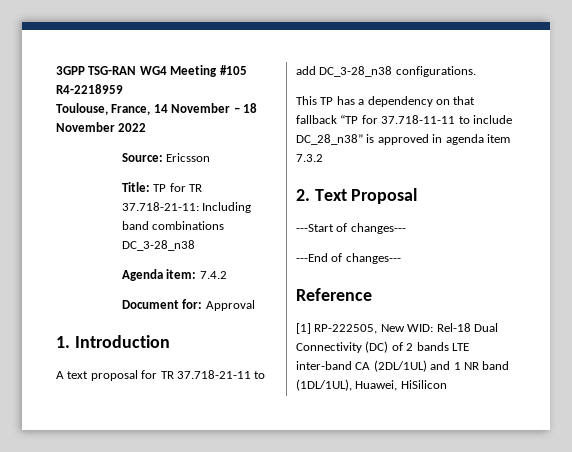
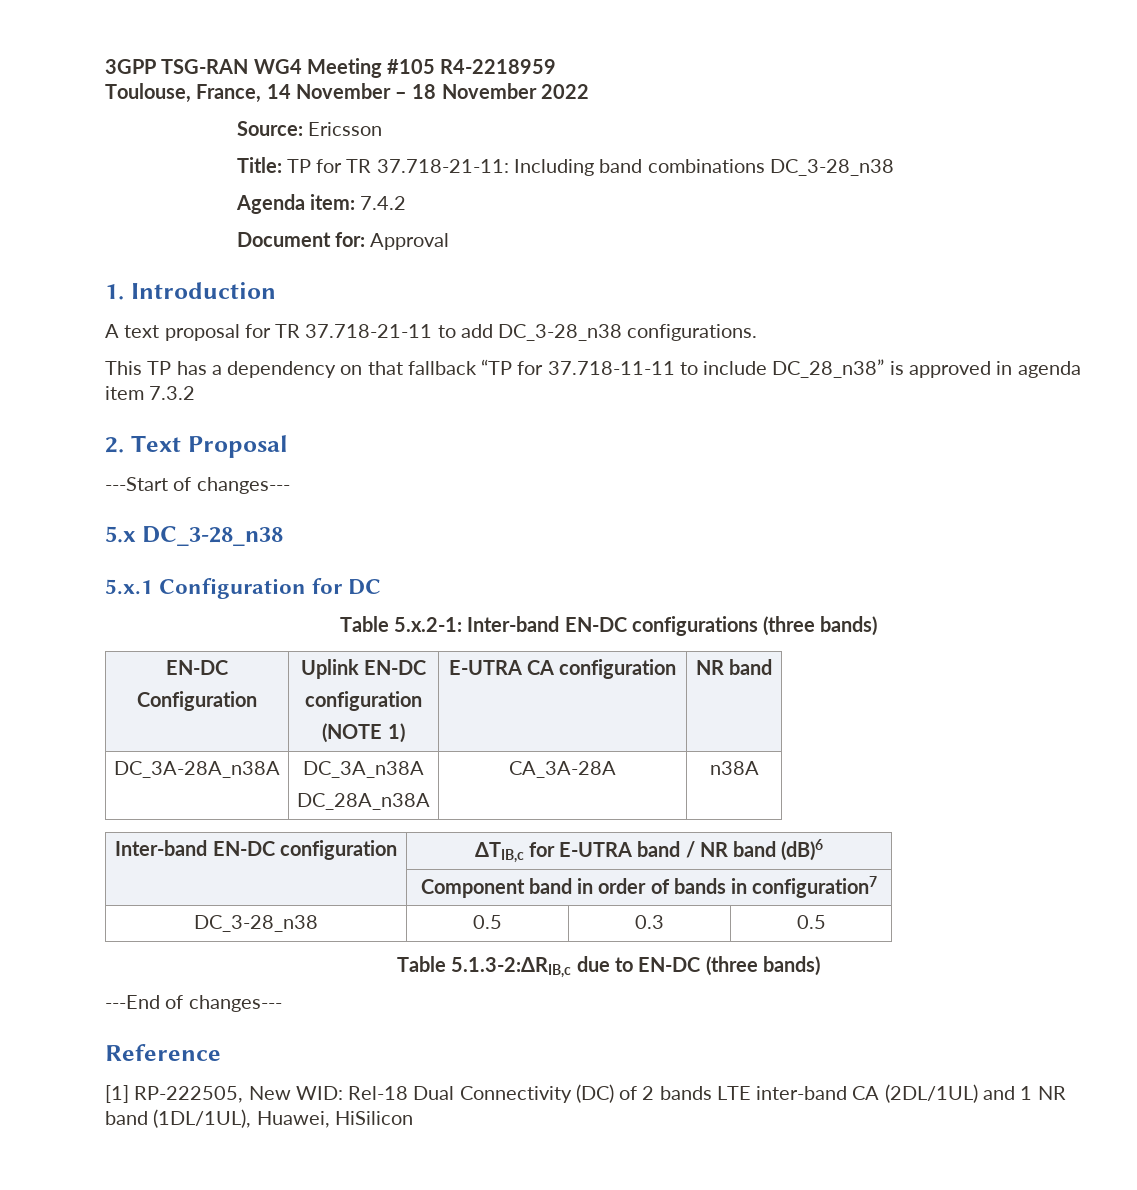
+ 5.x DC_3-28_n38
+ 5.x.1 Configuration for DC
+ Table 5.x.2-1: Inter-band EN-DC configurations (three bands)
+ EN-DC
+ Configuration | Uplink EN-DC
+ configuration
+ (NOTE 1) | E-UTRA CA configuration | NR band
+ DC_3A-28A_n38A | DC_3A_n38A
+ DC_28A_n38A | CA_3A-28A | n38A
+ Inter-band EN-DC configuration | ΔTIB,c for E-UTRA band / NR band (dB)6
+ | Component band in order of bands in configuration7
+ DC_3-28_n38 | 0.5 | 0.3 | 0.5
+ Table 5.1.3-2:ΔRIB,c due to EN-DC (three bands)

